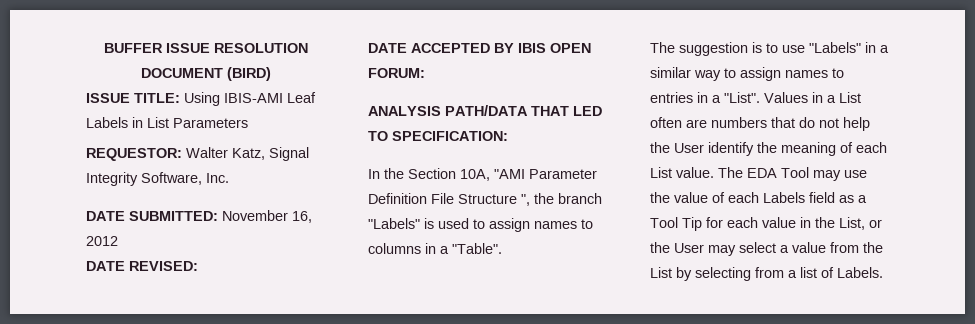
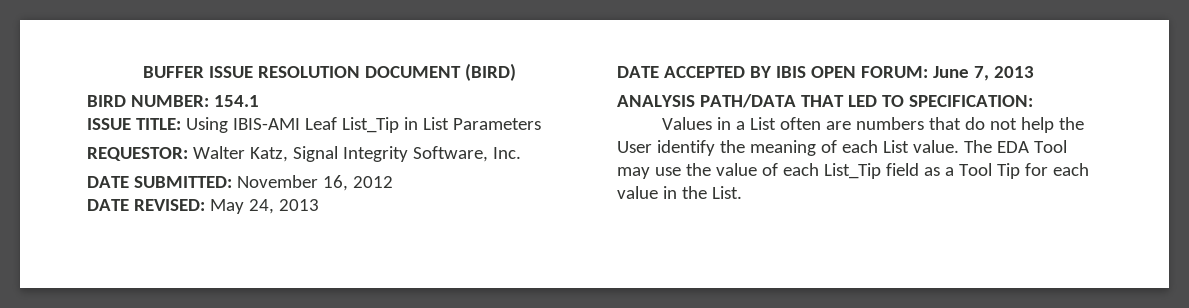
+ BIRD NUMBER: 154.1
- ISSUE TITLE: Using IBIS-AMI Leaf Labels in List Parameters
+ ISSUE TITLE: Using IBIS-AMI Leaf List_Tip in List Parameters
- DATE REVISED:
+ DATE REVISED: May 24, 2013
- DATE ACCEPTED BY IBIS OPEN FORUM:
+ DATE ACCEPTED BY IBIS OPEN FORUM: June 7, 2013
- In the Section 10A, "AMI Parameter Definition File Structure ", the branch "Labels" is used to assign names to columns in a "Table".
- The suggestion is to use "Labels" in a similar way to assign names to entries in a "List".
- The EDA Tool may use the value of each Labels field as a Tool Tip for each value in the List, or the User may select a value from the List by selecting from a list of Labels.
+ The EDA Tool may use the value of each List_Tip field as a Tool Tip for each value in the List.

